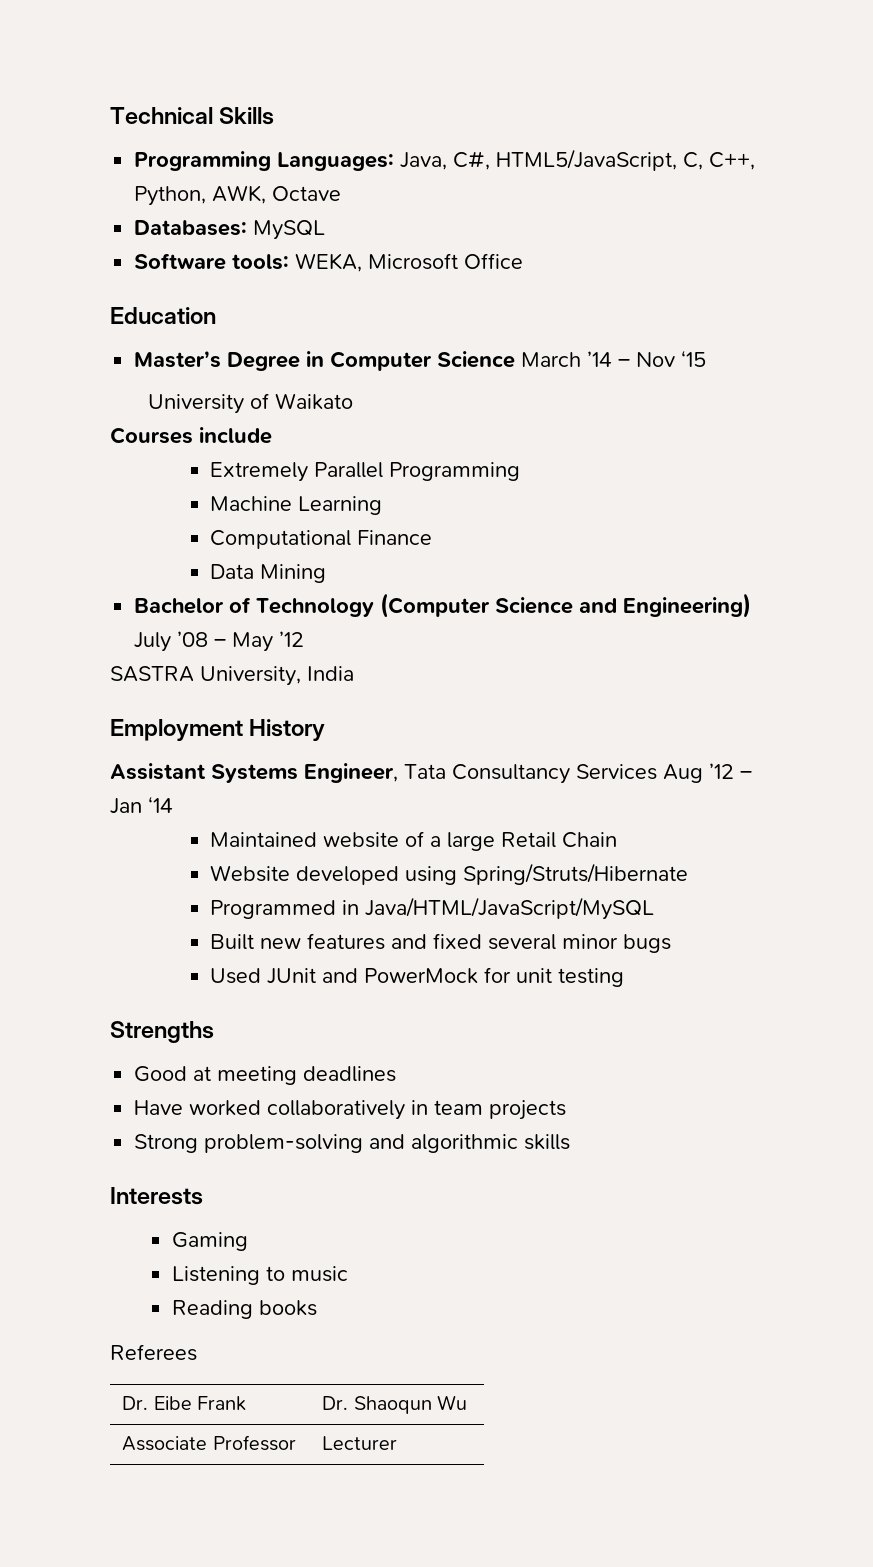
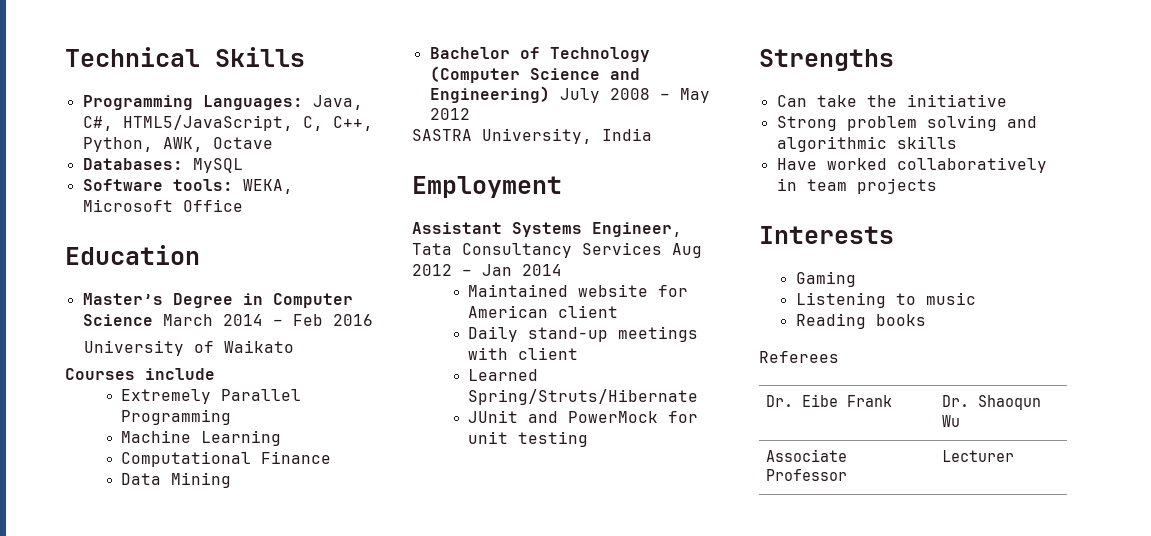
- Master’s Degree in Computer Science March ’14 – Nov ‘15
+ Master’s Degree in Computer Science March 2014 – Feb 2016
- Bachelor of Technology (Computer Science and Engineering) July ’08 – May ’12
+ Bachelor of Technology (Computer Science and Engineering) July 2008 – May 2012
- Employment History
+ Employment
- Assistant Systems Engineer, Tata Consultancy Services Aug ’12 – Jan ‘14
+ Assistant Systems Engineer, Tata Consultancy Services Aug 2012 – Jan 2014
- Maintained website of a large Retail Chain
- Website developed using Spring/Struts/Hibernate
- Programmed in Java/HTML/JavaScript/MySQL
- Built new features and fixed several minor bugs
- Used JUnit and PowerMock for unit testing
+ Maintained website for American client
+ Daily stand-up meetings with client
+ Learned Spring/Struts/Hibernate
+ JUnit and PowerMock for unit testing
- Good at meeting deadlines
+ Can take the initiative
+ Strong problem solving and algorithmic skills
- Strong problem-solving and algorithmic skills

